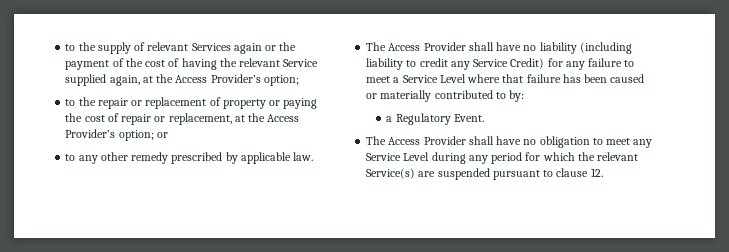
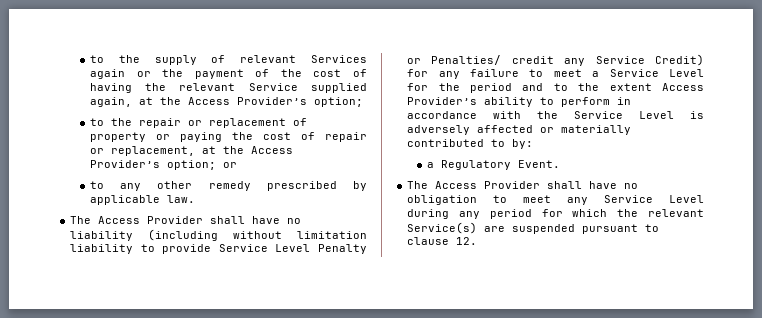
- The Access Provider shall have no liability (including liability to credit any Service Credit) for any failure to meet a Service Level where that failure has been caused or materially contributed to by:
+ The Access Provider shall have no liability (including without limitation liability to provide Service Level Penalty or Penalties/ credit any Service Credit) for any failure to meet a Service Level for the period and to the extent Access Provider’s ability to perform in accordance with the Service Level is adversely affected or materially contributed to by:

